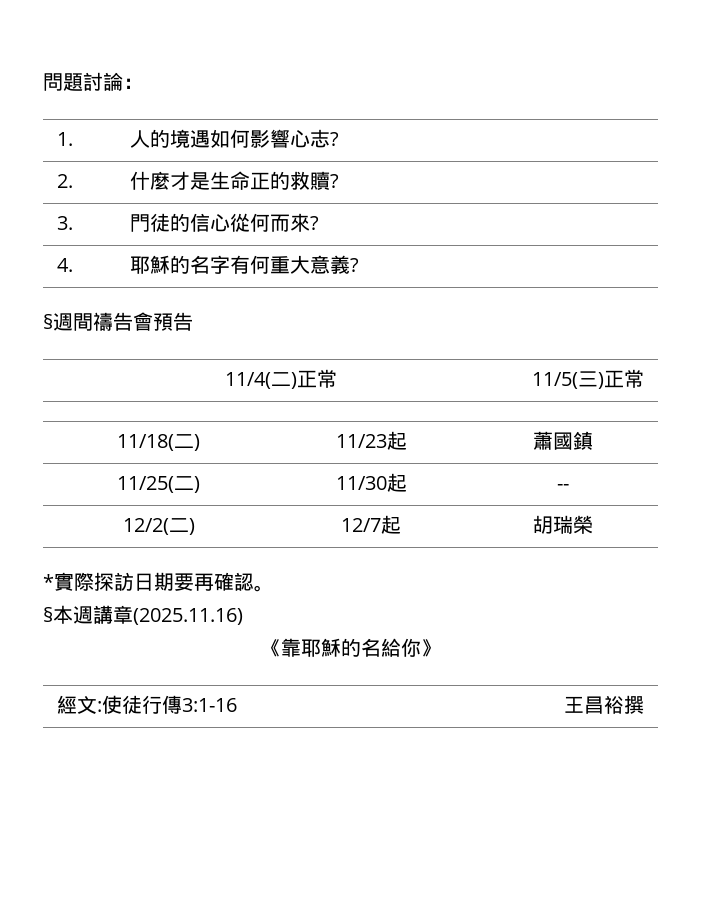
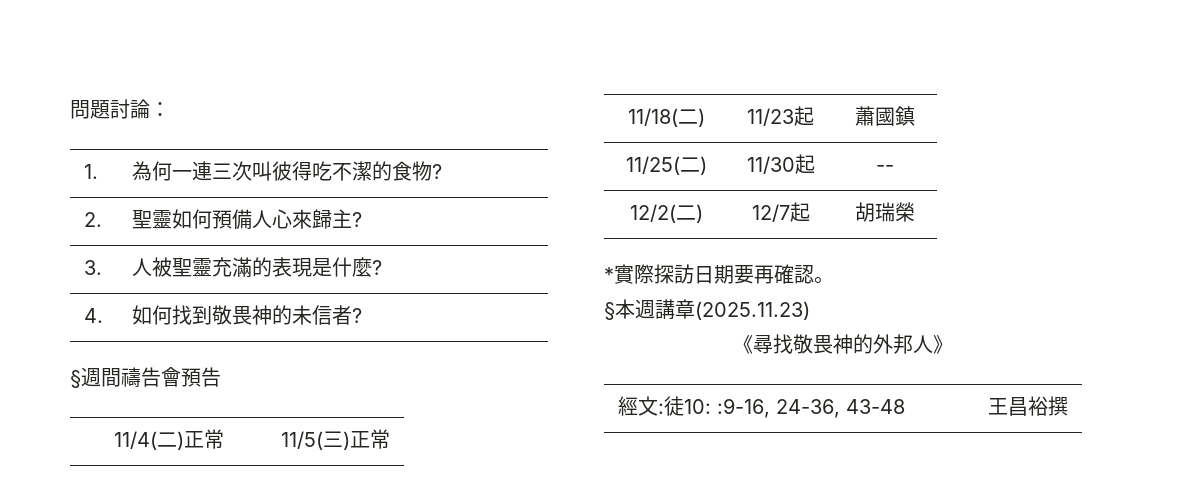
- 1. | 人的境遇如何影響心志?
- 2. | 什麼才是生命正的救贖?
- 3. | 門徒的信心從何而來?
- 4. | 耶穌的名字有何重大意義?
+ 1. | 為何一連三次叫彼得吃不潔的食物?
+ 2. | 聖靈如何預備人心來歸主?
+ 3. | 人被聖靈充滿的表現是什麼?
+ 4. | 如何找到敬畏神的未信者?
- §本週講章(2025.11.16)
+ §本週講章(2025.11.23)
- 《靠耶穌的名給你》
- 經文:使徒行傳3:1-16 | 王昌裕撰
+ 《尋找敬畏神的外邦人》
+ 經文:徒10: :9-16, 24-36, 43-48 | 王昌裕撰

